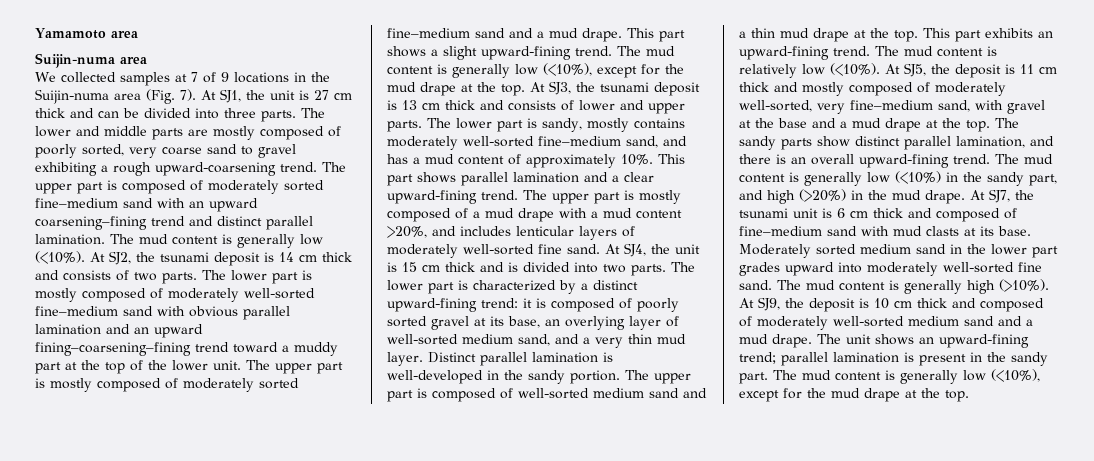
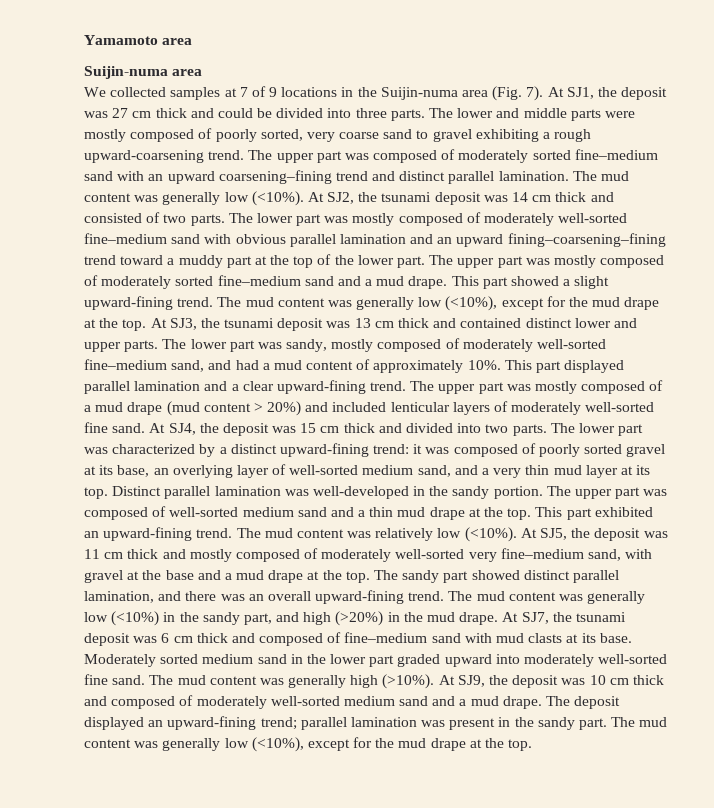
- At SJ1, the unit is 27 cm thick and can be divided into three parts.
+ At SJ1, the deposit was 27 cm thick and could be divided into three parts.
- The lower and middle parts are mostly composed of poorly sorted, very coarse sand to gravel exhibiting a rough upward-coarsening trend.
+ The lower and middle parts were mostly composed of poorly sorted, very coarse sand to gravel exhibiting a rough upward-coarsening trend.
- The upper part is composed of moderately sorted fine–medium sand with an upward coarsening–fining trend and distinct parallel lamination.
+ The upper part was composed of moderately sorted fine–medium sand with an upward coarsening–fining trend and distinct parallel lamination.
- The mud content is generally low (<10%).
+ The mud content was generally low (<10%).
- At SJ2, the tsunami deposit is 14 cm thick and consists of two parts.
+ At SJ2, the tsunami deposit was 14 cm thick and consisted of two parts.
- The lower part is mostly composed of moderately well-sorted fine–medium sand with obvious parallel lamination and an upward fining–coarsening–fining trend toward a muddy part at the top of the lower unit. The upper part is mostly composed of moderately sorted fine–medium sand and a mud drape.
+ The lower part was mostly composed of moderately well-sorted fine–medium sand with obvious parallel lamination and an upward fining–coarsening–fining trend toward a muddy part at the top of the lower part. The upper part was mostly composed of moderately sorted fine–medium sand and a mud drape.
- This part shows a slight upward-fining trend. The mud content is generally low (<10%), except for the mud drape at the top.
+ This part showed a slight upward-fining trend. The mud content was generally low (<10%), except for the mud drape at the top.
- At SJ3, the tsunami deposit is 13 cm thick and consists of lower and upper parts.
+ At SJ3, the tsunami deposit was 13 cm thick and contained distinct lower and upper parts.
- The lower part is sandy, mostly contains moderately well-sorted fine–medium sand, and has a mud content of approximately 10%.
+ The lower part was sandy, mostly composed of moderately well-sorted fine–medium sand, and had a mud content of approximately 10%.
- This part shows parallel lamination and a clear upward-fining trend.
+ This part displayed parallel lamination and a clear upward-fining trend.
- The upper part is mostly composed of a mud drape with a mud content >20%, and includes lenticular layers of moderately well-sorted fine sand.
+ The upper part was mostly composed of a mud drape (mud content > 20%) and included lenticular layers of moderately well-sorted fine sand.
- At SJ4, the unit is 15 cm thick and is divided into two parts.
+ At SJ4, the deposit was 15 cm thick and divided into two parts.
- The lower part is characterized by a distinct upward-fining trend: it is composed of poorly sorted gravel at its base, an overlying layer of well-sorted medium sand, and a very thin mud layer.
+ The lower part was characterized by a distinct upward-fining trend: it was composed of poorly sorted gravel at its base, an overlying layer of well-sorted medium sand, and a very thin mud layer at its top.
- Distinct parallel lamination is well-developed in the sandy portion.
+ Distinct parallel lamination was well-developed in the sandy portion.
- The upper part is composed of well-sorted medium sand and a thin mud drape at the top.
+ The upper part was composed of well-sorted medium sand and a thin mud drape at the top.
- This part exhibits an upward-fining trend.
+ This part exhibited an upward-fining trend.
- The mud content is relatively low (<10%).
+ The mud content was relatively low (<10%).
- At SJ5, the deposit is 11 cm thick and mostly composed of moderately well-sorted, very fine–medium sand, with gravel at the base and a mud drape at the top.
+ At SJ5, the deposit was 11 cm thick and mostly composed of moderately well-sorted very fine–medium sand, with gravel at the base and a mud drape at the top.
- The sandy parts show distinct parallel lamination, and there is an overall upward-fining trend.
+ The sandy part showed distinct parallel lamination, and there was an overall upward-fining trend.
- The mud content is generally low (<10%) in the sandy part, and high (>20%) in the mud drape.
+ The mud content was generally low (<10%) in the sandy part, and high (>20%) in the mud drape.
- At SJ7, the tsunami unit is 6 cm thick and composed of fine–medium sand with mud clasts at its base.
+ At SJ7, the tsunami deposit was 6 cm thick and composed of fine–medium sand with mud clasts at its base.
- Moderately sorted medium sand in the lower part grades upward into moderately well-sorted fine sand.
+ Moderately sorted medium sand in the lower part graded upward into moderately well-sorted fine sand.
- The mud content is generally high (>10%).
+ The mud content was generally high (>10%).
- At SJ9, the deposit is 10 cm thick and composed of moderately well-sorted medium sand and a mud drape.
+ At SJ9, the deposit was 10 cm thick and composed of moderately well-sorted medium sand and a mud drape.
- The unit shows an upward-fining trend; parallel lamination is present in the sandy part. The mud content is generally low (<10%), except for the mud drape at the top.
+ The deposit displayed an upward-fining trend; parallel lamination was present in the sandy part. The mud content was generally low (<10%), except for the mud drape at the top.

